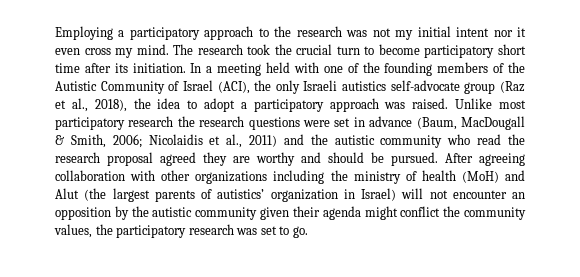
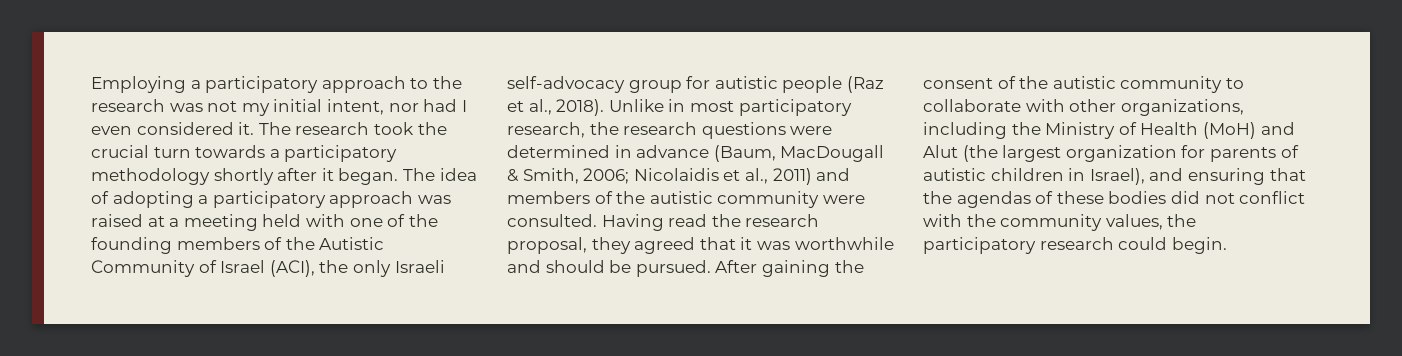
- Employing a participatory approach to the research was not my initial intent nor it even cross my mind.
+ Employing a participatory approach to the research was not my initial intent, nor had I even considered it.
- The research took the crucial turn to become participatory short time after its initiation. In a meeting held with one of the founding members of the Autistic Community of Israel (ACI), the only Israeli autistics self-advocate group (Raz et al., 2018), the idea to adopt a participatory approach was raised. Unlike most participatory research the research questions were set in advance (Baum, MacDougall & Smith, 2006; Nicolaidis et al., 2011) and the autistic community who read the research proposal agreed they are worthy and should be pursued.
+ The research took the crucial turn towards a participatory methodology shortly after it began. The idea of adopting a participatory approach was raised at a meeting held with one of the founding members of the Autistic Community of Israel (ACI), the only Israeli self-advocacy group for autistic people (Raz et al., 2018). Unlike in most participatory research, the research questions were determined in advance (Baum, MacDougall & Smith, 2006; Nicolaidis et al., 2011) and members of the autistic community were consulted. Having read the research proposal, they agreed that it was worthwhile and should be pursued.
- After agreeing collaboration with other organizations including the ministry of health (MoH) and Alut (the largest parents of autistics’ organization in Israel) will not encounter an opposition by the autistic community given their agenda might conflict the community values, the participatory research was set to go.
+ After gaining the consent of the autistic community to collaborate with other organizations, including the Ministry of Health (MoH) and Alut (the largest organization for parents of autistic children in Israel), and ensuring that the agendas of these bodies did not conflict with the community values, the participatory research could begin.

